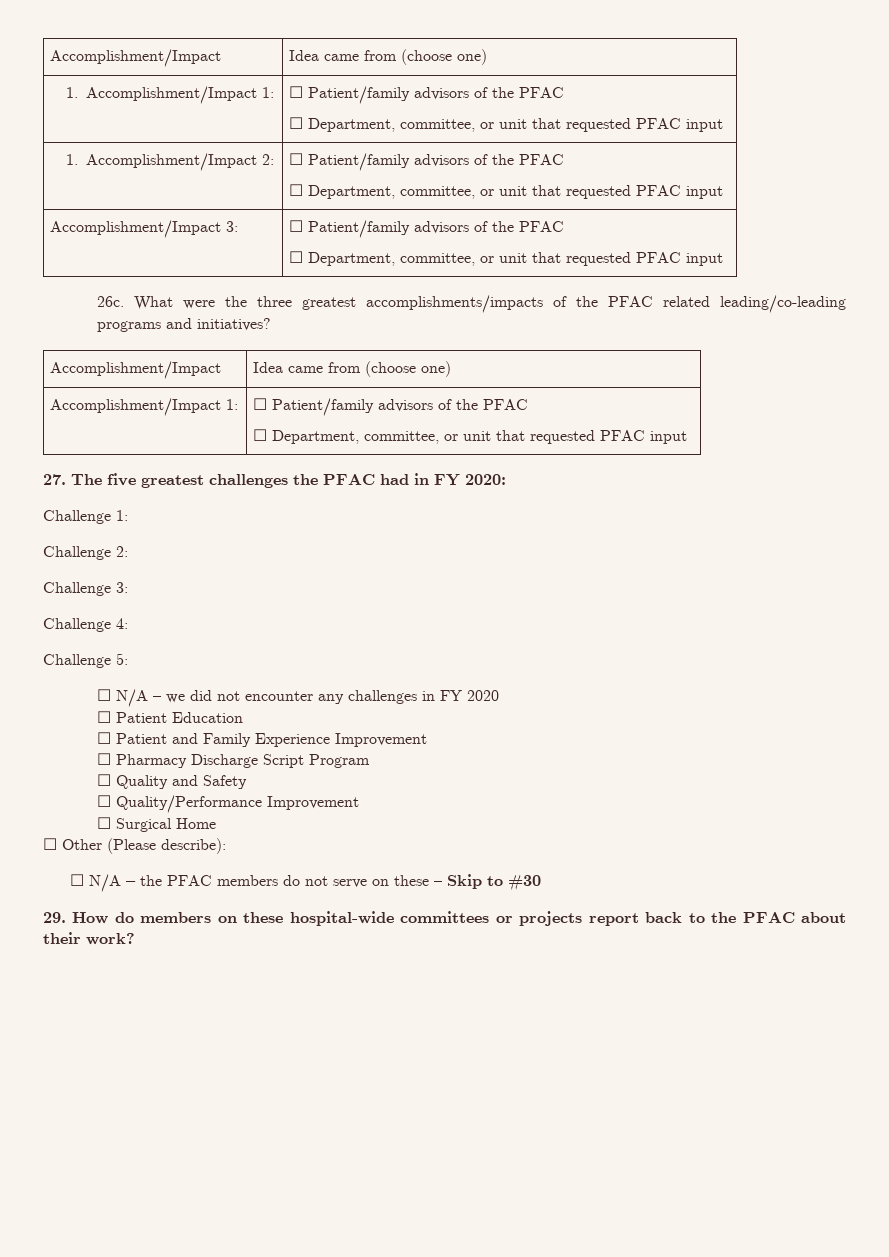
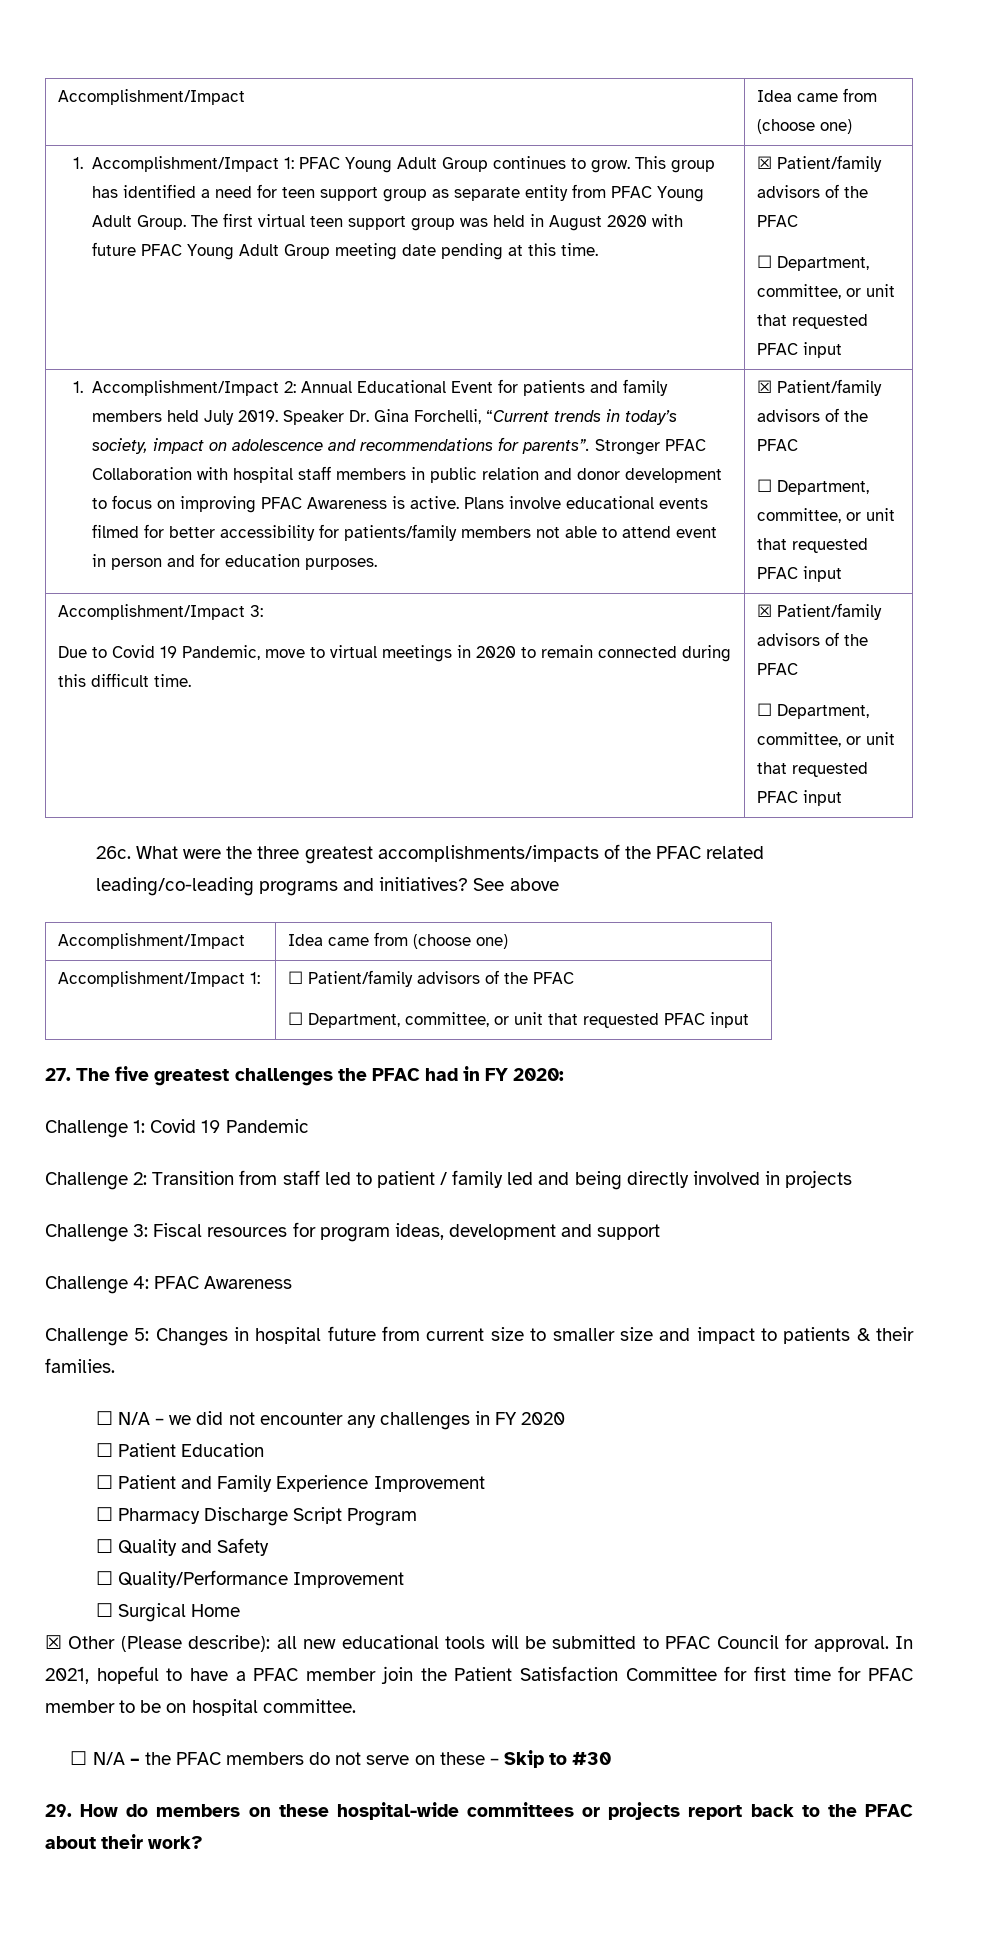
- 1. Accomplishment/Impact 1: | ☐ Patient/family advisors of the PFAC
+ 1. Accomplishment/Impact 1: PFAC Young Adult Group continues to grow. This group has identified a need for teen support group as separate entity from PFAC Young Adult Group. The first virtual teen support group was held in August 2020 with future PFAC Young Adult Group meeting date pending at this time. | ☒ Patient/family advisors of the PFAC
- 1. Accomplishment/Impact 2: | ☐ Patient/family advisors of the PFAC
+ 1. Accomplishment/Impact 2: Annual Educational Event for patients and family members held July 2019. Speaker Dr. Gina Forchelli, “Current trends in today’s society, impact on adolescence and recommendations for parents”. Stronger PFAC Collaboration with hospital staff members in public relation and donor development to focus on improving PFAC Awareness is active. Plans involve educational events filmed for better accessibility for patients/family members not able to attend event in person and for education purposes. | ☒ Patient/family advisors of the PFAC
- Accomplishment/Impact 3: | ☐ Patient/family advisors of the PFAC
+ Accomplishment/Impact 3:
+ Due to Covid 19 Pandemic, move to virtual meetings in 2020 to remain connected during this difficult time. | ☒ Patient/family advisors of the PFAC
+ See above
- Challenge 1:
+ Challenge 1: Covid 19 Pandemic
- Challenge 2:
- Challenge 3:
+ Challenge 2: Transition from staff led to patient / family led and being directly involved in projects
+ Challenge 3: Fiscal resources for program ideas, development and support
- Challenge 4:
+ Challenge 4: PFAC Awareness
- Challenge 5:
+ Challenge 5: Changes in hospital future from current size to smaller size and impact to patients & their families.
- ☐ Other (Please describe):
+ ☒ Other (Please describe): all new educational tools will be submitted to PFAC Council for approval. In 2021, hopeful to have a PFAC member join the Patient Satisfaction Committee for first time for PFAC member to be on hospital committee.

